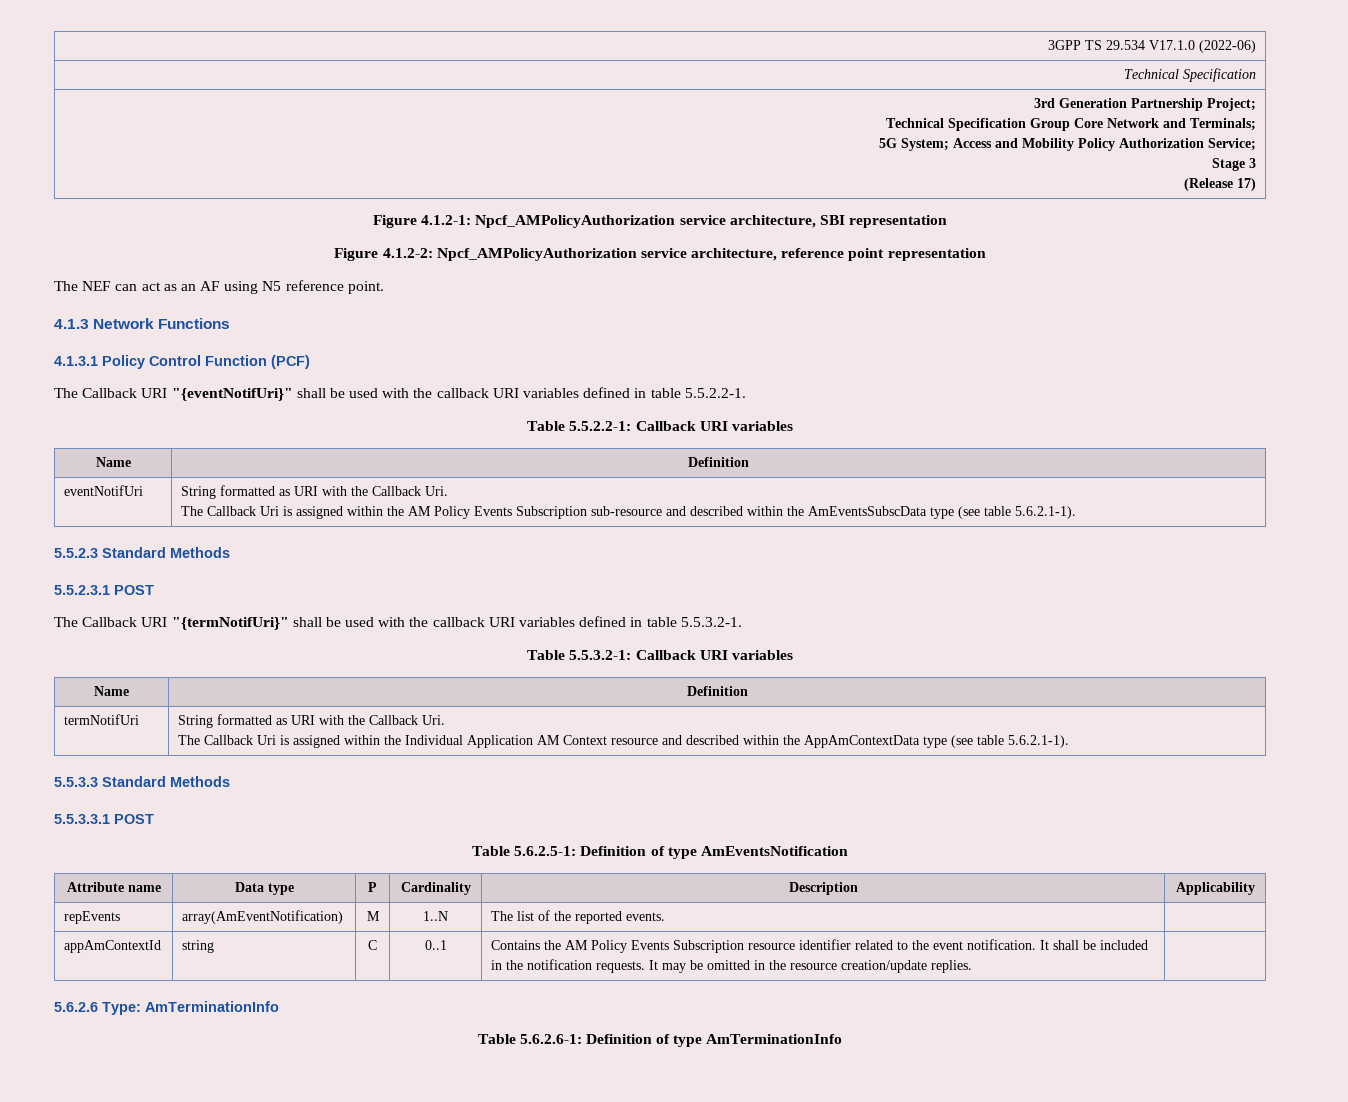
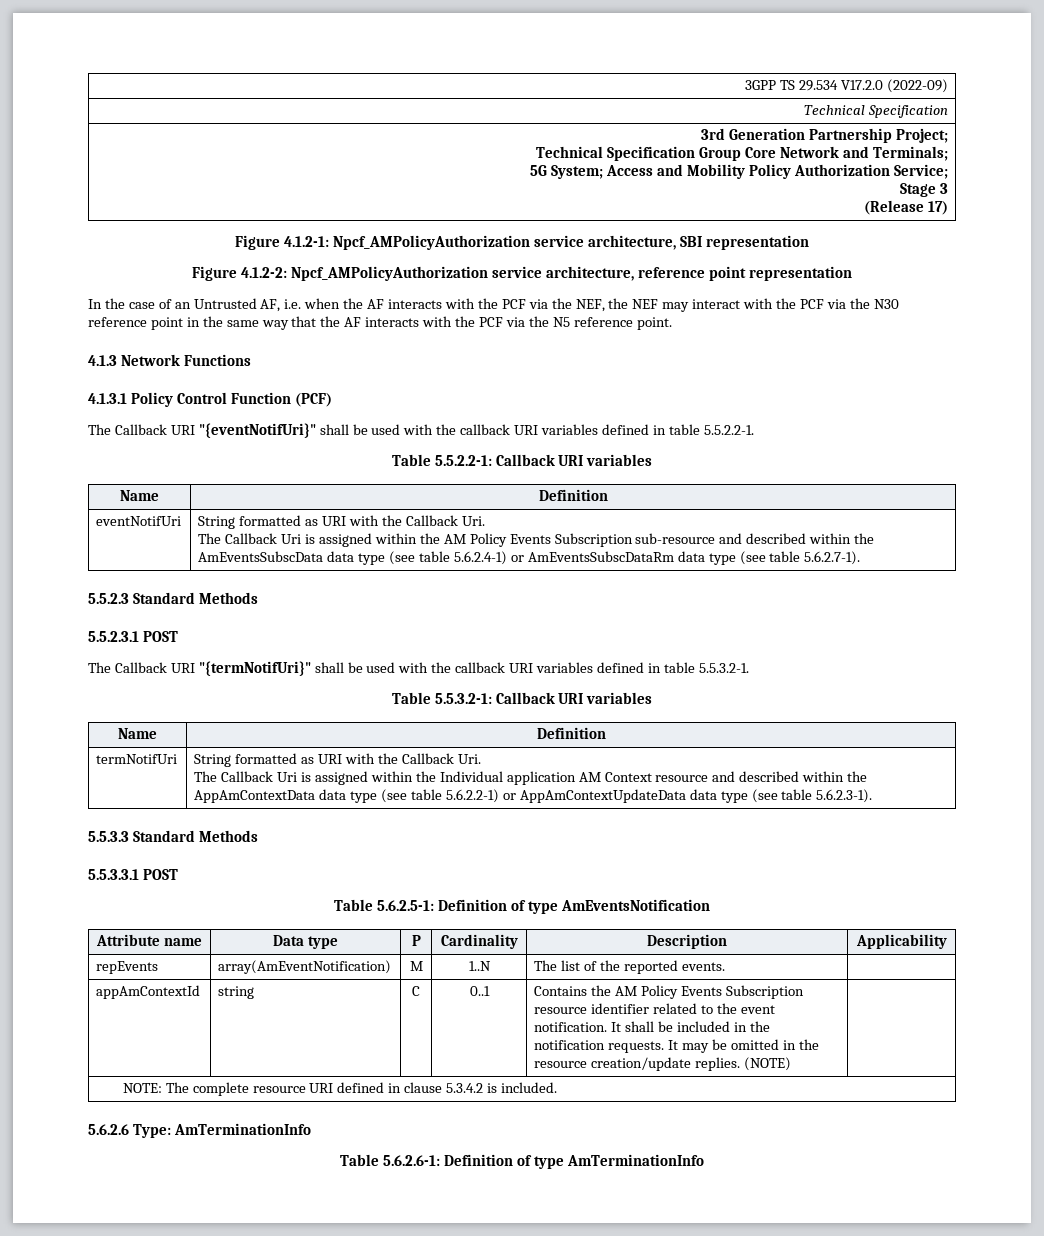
- 3GPP TS 29.534 V17.1.0 (2022-06)
+ 3GPP TS 29.534 V17.2.0 (2022-09)
- The NEF can act as an AF using N5 reference point.
+ In the case of an Untrusted AF, i.e. when the AF interacts with the PCF via the NEF, the NEF may interact with the PCF via the N30 reference point in the same way that the AF interacts with the PCF via the N5 reference point.
  eventNotifUri | String formatted as URI with the Callback Uri.
- The Callback Uri is assigned within the AM Policy Events Subscription sub-resource and described within the AmEventsSubscData type (see table 5.6.2.1-1).
+ The Callback Uri is assigned within the AM Policy Events Subscription sub-resource and described within the AmEventsSubscData data type (see table 5.6.2.4-1) or AmEventsSubscDataRm data type (see table 5.6.2.7-1).
  termNotifUri | String formatted as URI with the Callback Uri.
- The Callback Uri is assigned within the Individual Application AM Context resource and described within the AppAmContextData type (see table 5.6.2.1-1).
+ The Callback Uri is assigned within the Individual application AM Context resource and described within the AppAmContextData data type (see table 5.6.2.2-1) or AppAmContextUpdateData data type (see table 5.6.2.3-1).
- appAmContextId | string | C | 0..1 | Contains the AM Policy Events Subscription resource identifier related to the event notification. It shall be included in the notification requests. It may be omitted in the resource creation/update replies. |
+ appAmContextId | string | C | 0..1 | Contains the AM Policy Events Subscription resource identifier related to the event notification. It shall be included in the notification requests. It may be omitted in the resource creation/update replies. (NOTE) |
+ NOTE: The complete resource URI defined in clause 5.3.4.2 is included.

